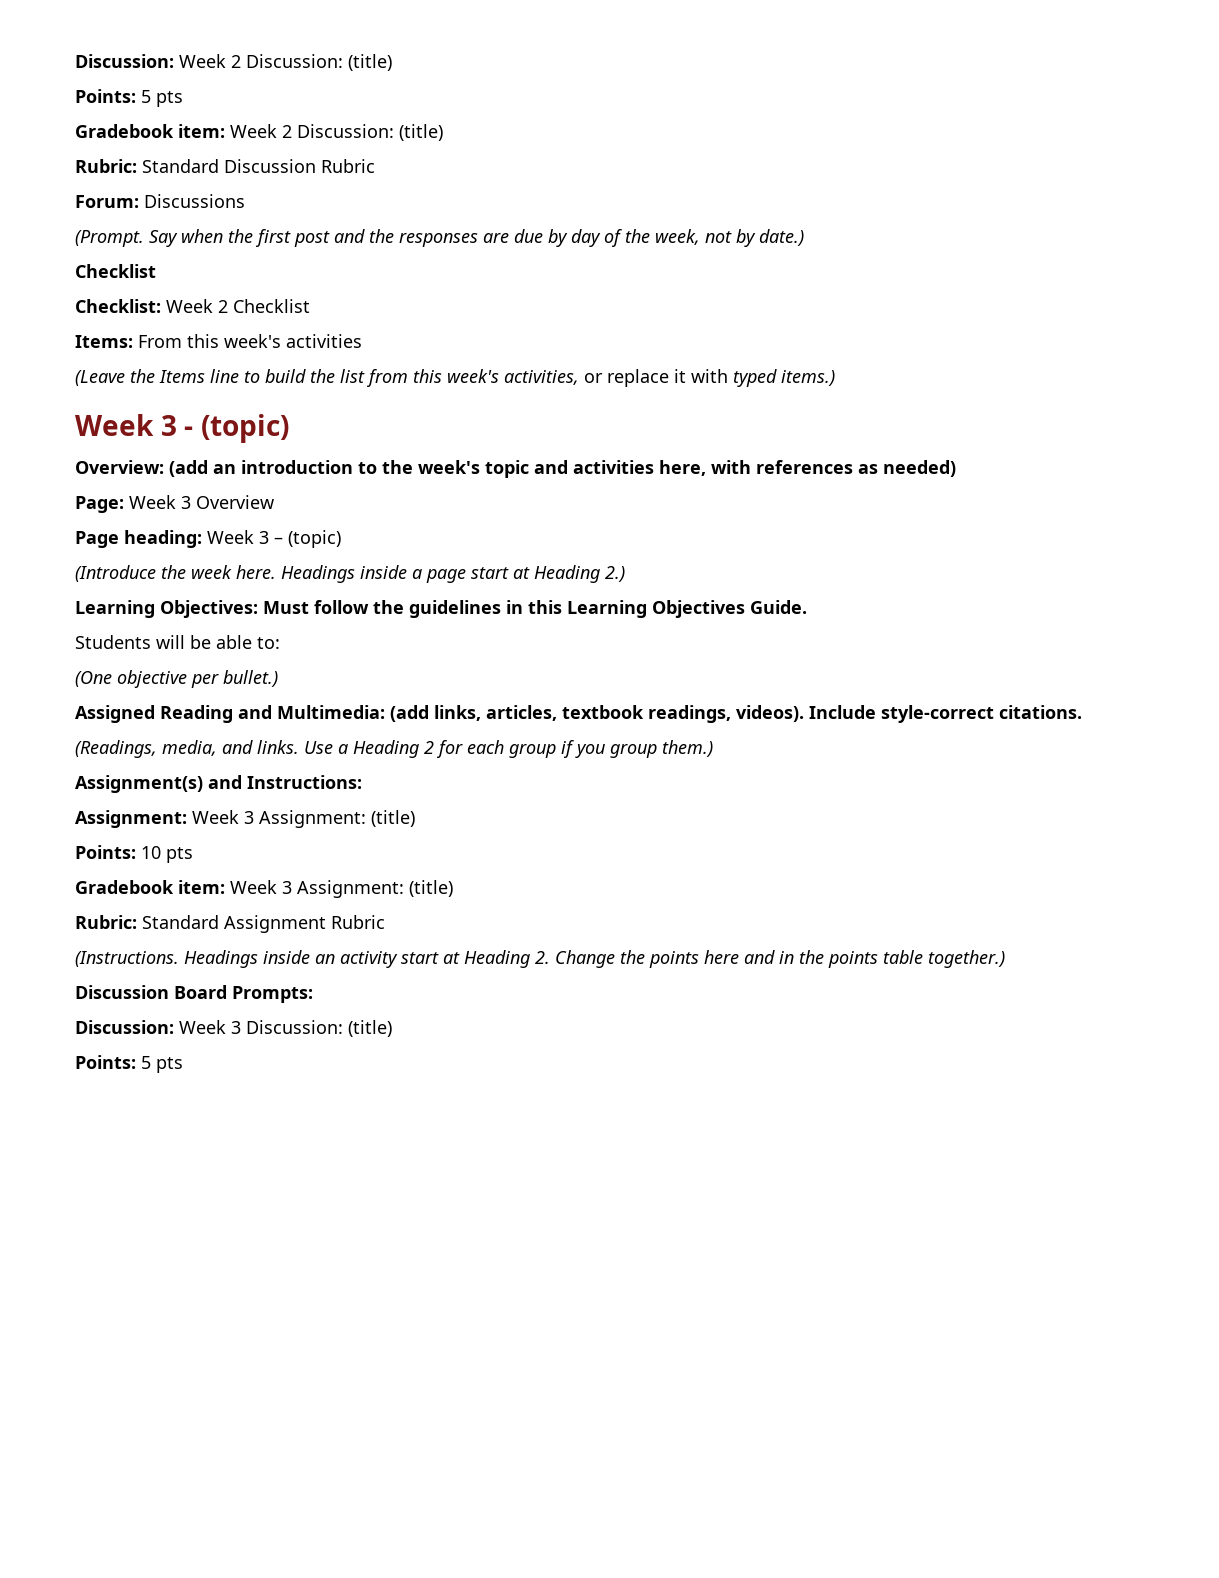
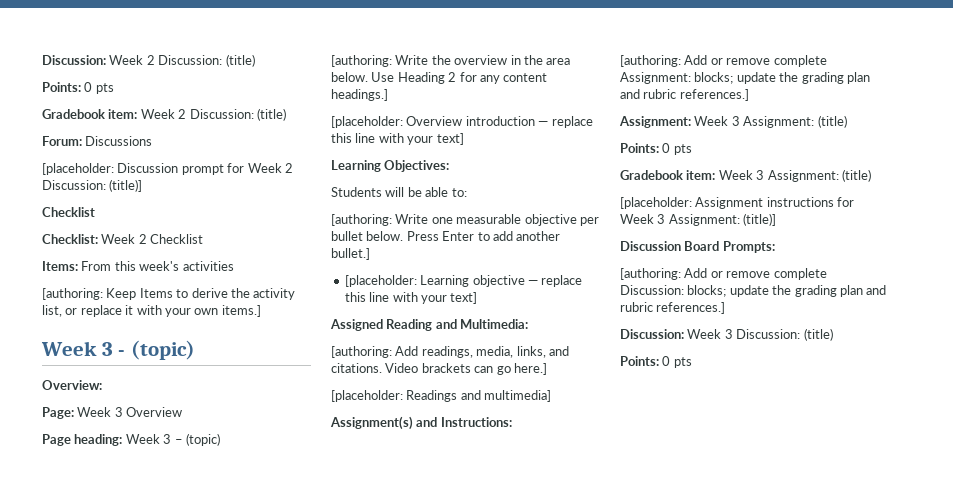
  Discussion: Week 2 Discussion: (title)
- Points: 5 pts
+ Points: 0 pts
- Rubric: Standard Discussion Rubric
  Forum: Discussions
- (Prompt. Say when the first post and the responses are due by day of the week, not by date.)
+ [placeholder: Discussion prompt for Week 2 Discussion: (title)]
- (Leave the Items line to build the list from this week's activities, or replace it with typed items.)
+ [authoring: Keep Items to derive the activity list, or replace it with your own items.]
- Overview: (add an introduction to the week's topic and activities here, with references as needed)
+ Overview:
- (Introduce the week here. Headings inside a page start at Heading 2.)
- Learning Objectives: Must follow the guidelines in this Learning Objectives Guide.
+ [authoring: Write the overview in the area below. Use Heading 2 for any content headings.]
+ [placeholder: Overview introduction — replace this line with your text]
+ Learning Objectives:
- (One objective per bullet.)
- Assigned Reading and Multimedia: (add links, articles, textbook readings, videos). Include style-correct citations.
- (Readings, media, and links. Use a Heading 2 for each group if you group them.)
+ [authoring: Write one measurable objective per bullet below. Press Enter to add another bullet.]
+ [placeholder: Learning objective — replace this line with your text]
+ Assigned Reading and Multimedia:
+ [authoring: Add readings, media, links, and citations. Video brackets can go here.]
+ [placeholder: Readings and multimedia]
  Assignment(s) and Instructions:
+ [authoring: Add or remove complete Assignment: blocks; update the grading plan and rubric references.]
  Assignment: Week 3 Assignment: (title)
- Points: 10 pts
+ Points: 0 pts
- Rubric: Standard Assignment Rubric
- (Instructions. Headings inside an activity start at Heading 2. Change the points here and in the points table together.)
+ [placeholder: Assignment instructions for Week 3 Assignment: (title)]
  Discussion Board Prompts:
+ [authoring: Add or remove complete Discussion: blocks; update the grading plan and rubric references.]
  Discussion: Week 3 Discussion: (title)
- Points: 5 pts
+ Points: 0 pts

